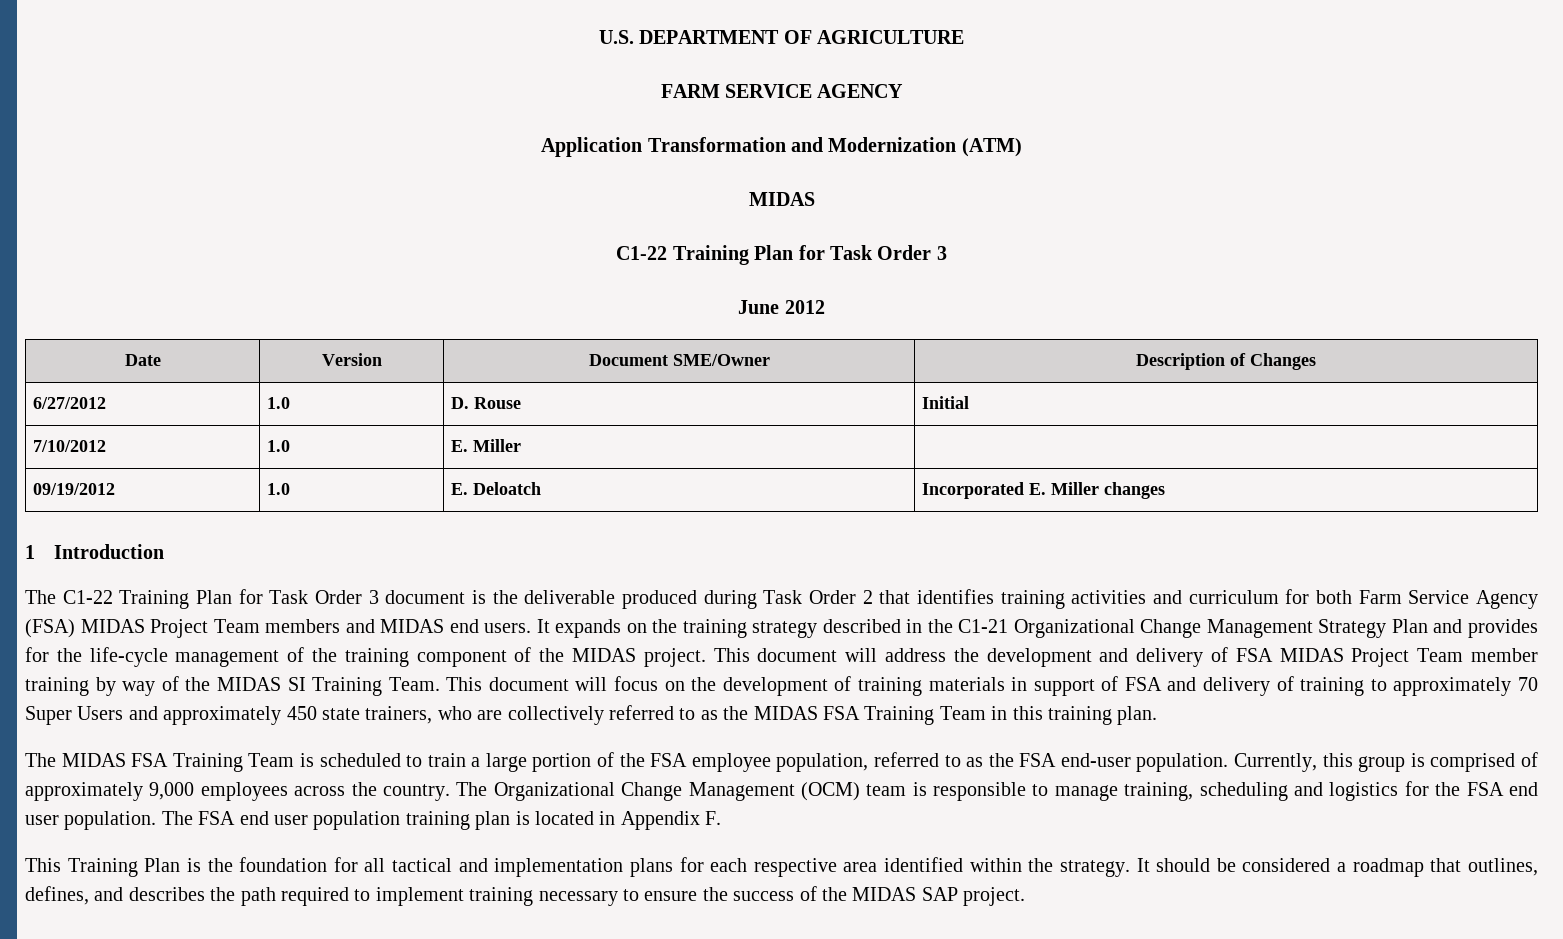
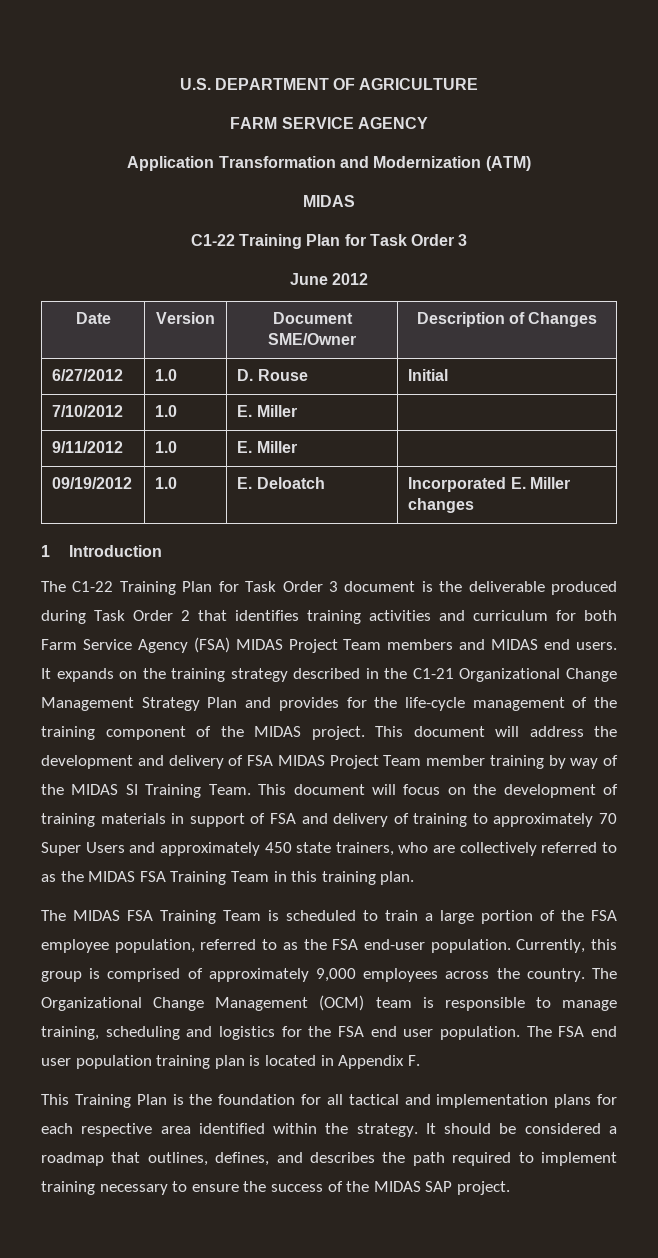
+ 9/11/2012 | 1.0 | E. Miller |

